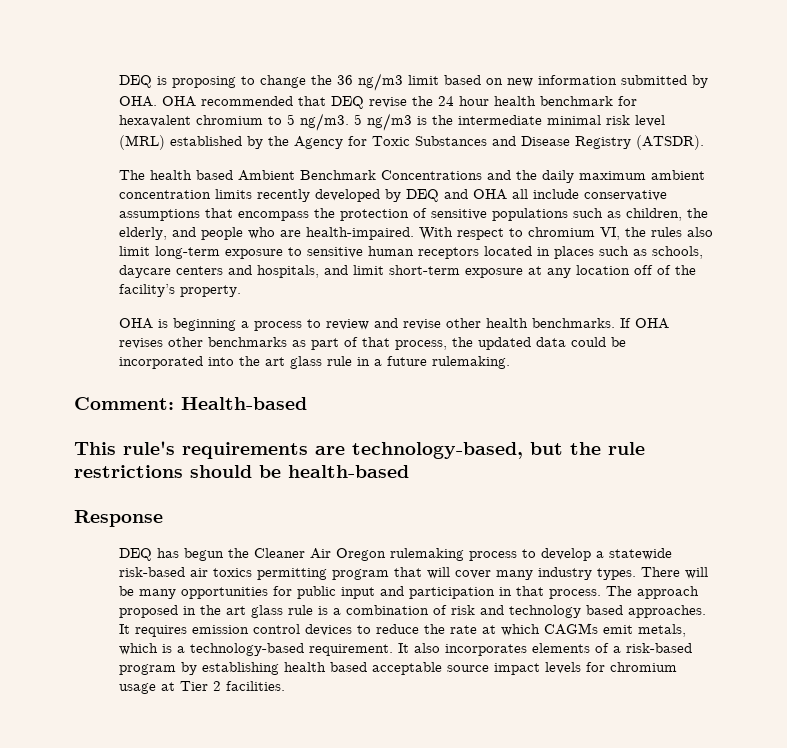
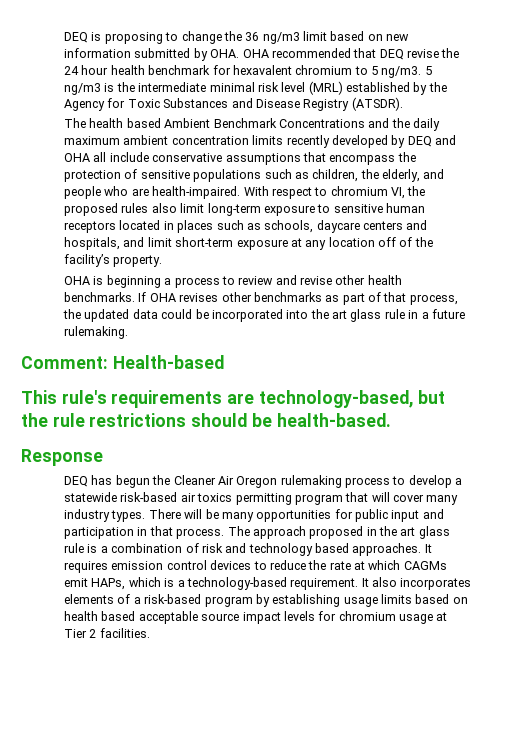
- With respect to chromium VI, the rules also limit long-term exposure to sensitive human receptors located in places such as schools, daycare centers and hospitals, and limit short-term exposure at any location off of the facility’s property.
+ With respect to chromium VI, the proposed rules also limit long-term exposure to sensitive human receptors located in places such as schools, daycare centers and hospitals, and limit short-term exposure at any location off of the facility’s property.
- This rule's requirements are technology-based, but the rule restrictions should be health-based
+ This rule's requirements are technology-based, but the rule restrictions should be health-based.
- It requires emission control devices to reduce the rate at which CAGMs emit metals, which is a technology-based requirement.
+ It requires emission control devices to reduce the rate at which CAGMs emit HAPs, which is a technology-based requirement.
- It also incorporates elements of a risk-based program by establishing health based acceptable source impact levels for chromium usage at Tier 2 facilities.
+ It also incorporates elements of a risk-based program by establishing usage limits based on health based acceptable source impact levels for chromium usage at Tier 2 facilities.

